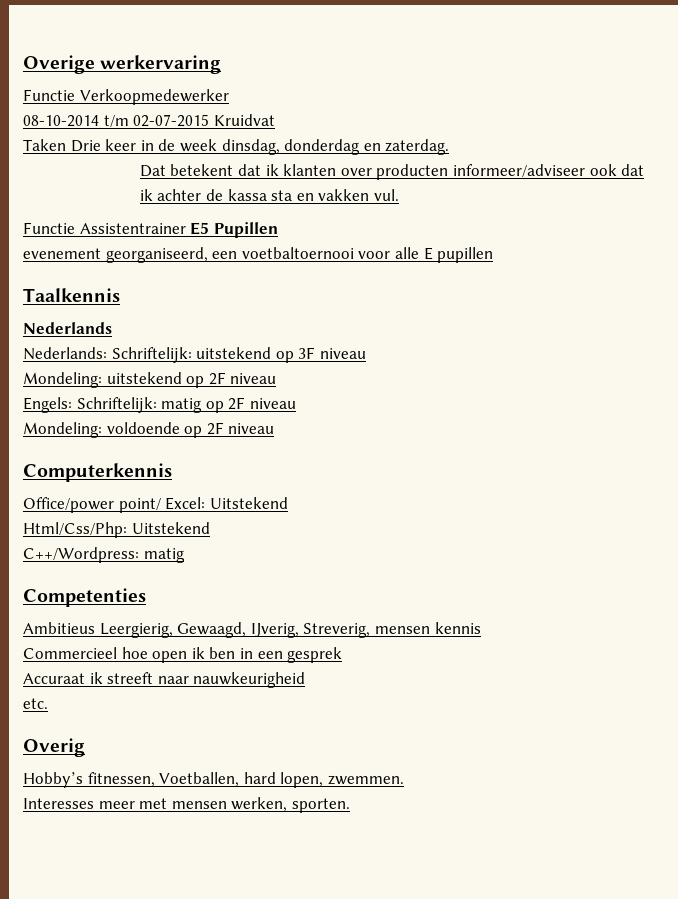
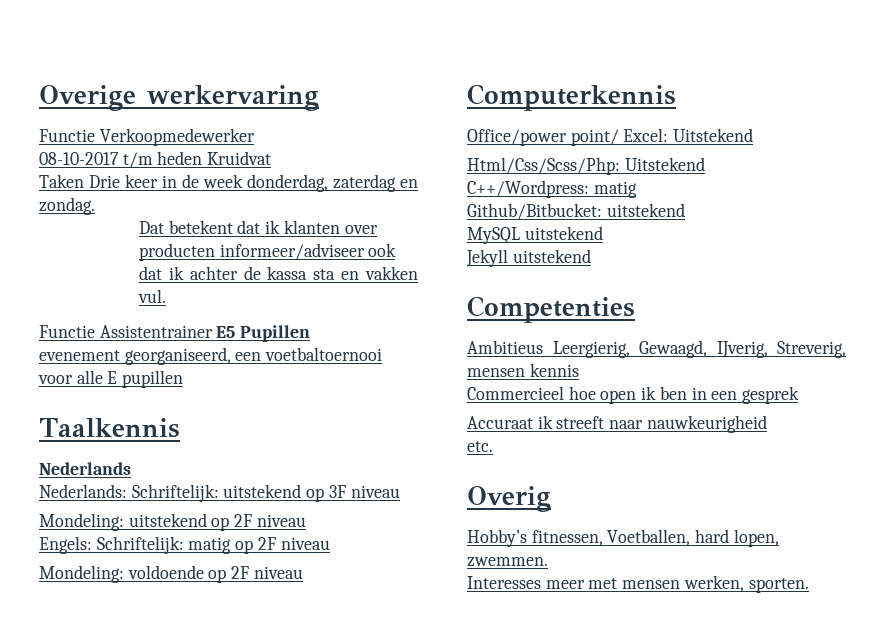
- 08-10-2014 t/m 02-07-2015 Kruidvat
+ 08-10-2017 t/m heden Kruidvat
- Taken Drie keer in de week dinsdag, donderdag en zaterdag.
+ Taken Drie keer in de week donderdag, zaterdag en zondag.
- Html/Css/Php: Uitstekend
+ Html/Css/Scss/Php: Uitstekend
+ Github/Bitbucket: uitstekend
+ MySQL uitstekend
+ Jekyll uitstekend

